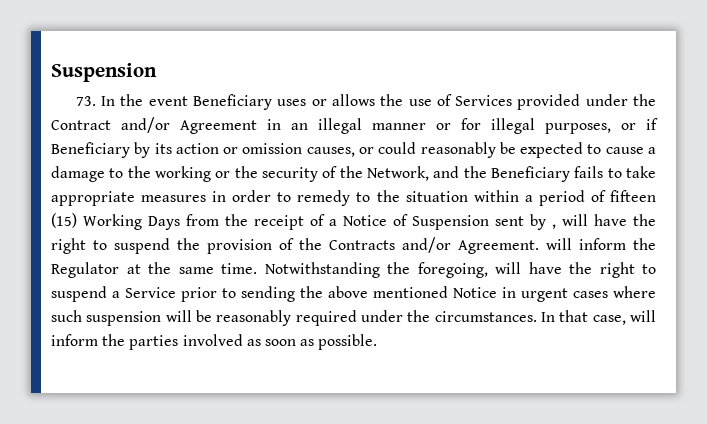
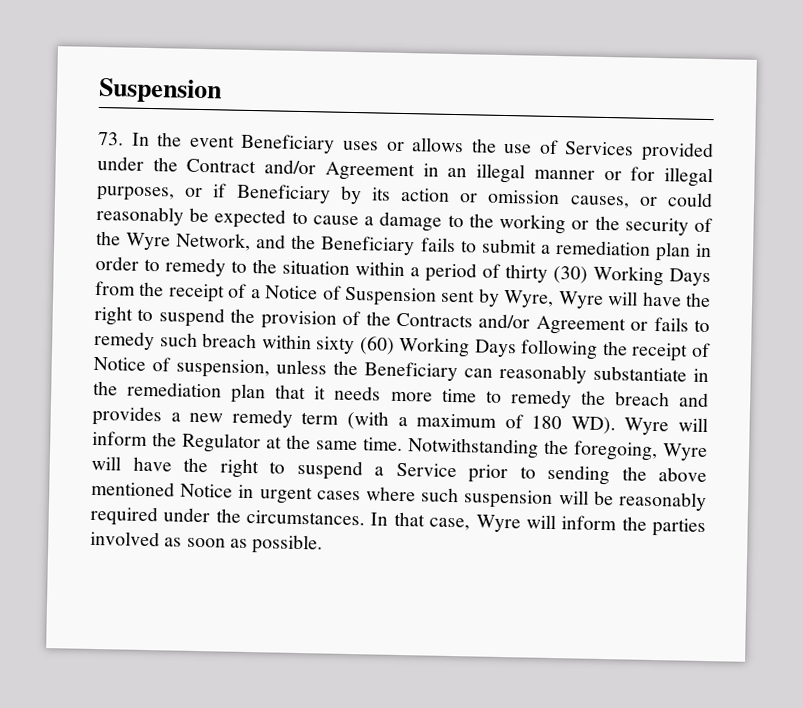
- 73. In the event Beneficiary uses or allows the use of Services provided under the Contract and/or Agreement in an illegal manner or for illegal purposes, or if Beneficiary by its action or omission causes, or could reasonably be expected to cause a damage to the working or the security of the Network, and the Beneficiary fails to take appropriate measures in order to remedy to the situation within a period of fifteen (15) Working Days from the receipt of a Notice of Suspension sent by , will have the right to suspend the provision of the Contracts and/or Agreement. will inform the Regulator at the same time.
+ 73. In the event Beneficiary uses or allows the use of Services provided under the Contract and/or Agreement in an illegal manner or for illegal purposes, or if Beneficiary by its action or omission causes, or could reasonably be expected to cause a damage to the working or the security of the Wyre Network, and the Beneficiary fails to submit a remediation plan in order to remedy to the situation within a period of thirty (30) Working Days from the receipt of a Notice of Suspension sent by Wyre, Wyre will have the right to suspend the provision of the Contracts and/or Agreement or fails to remedy such breach within sixty (60) Working Days following the receipt of Notice of suspension, unless the Beneficiary can reasonably substantiate in the remediation plan that it needs more time to remedy the breach and provides a new remedy term (with a maximum of 180 WD). Wyre will inform the Regulator at the same time.
- Notwithstanding the foregoing, will have the right to suspend a Service prior to sending the above mentioned Notice in urgent cases where such suspension will be reasonably required under the circumstances.
+ Notwithstanding the foregoing, Wyre will have the right to suspend a Service prior to sending the above mentioned Notice in urgent cases where such suspension will be reasonably required under the circumstances.
- In that case, will inform the parties involved as soon as possible.
+ In that case, Wyre will inform the parties involved as soon as possible.

